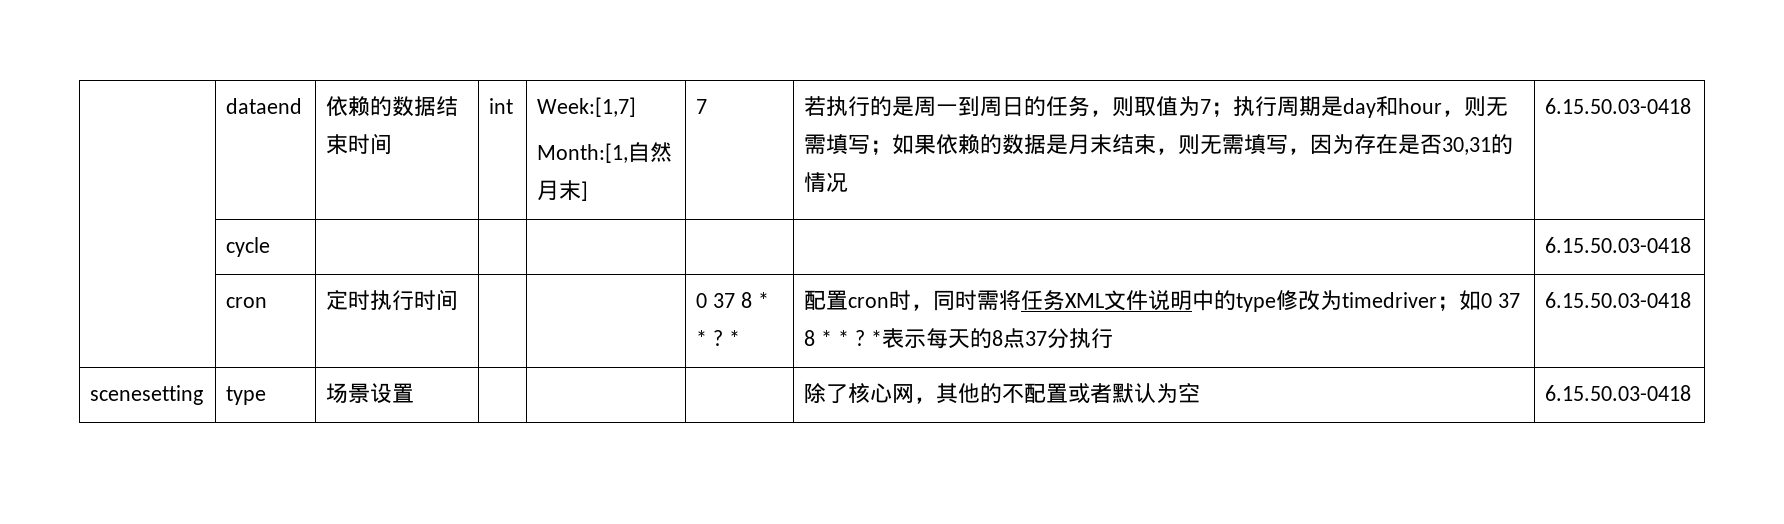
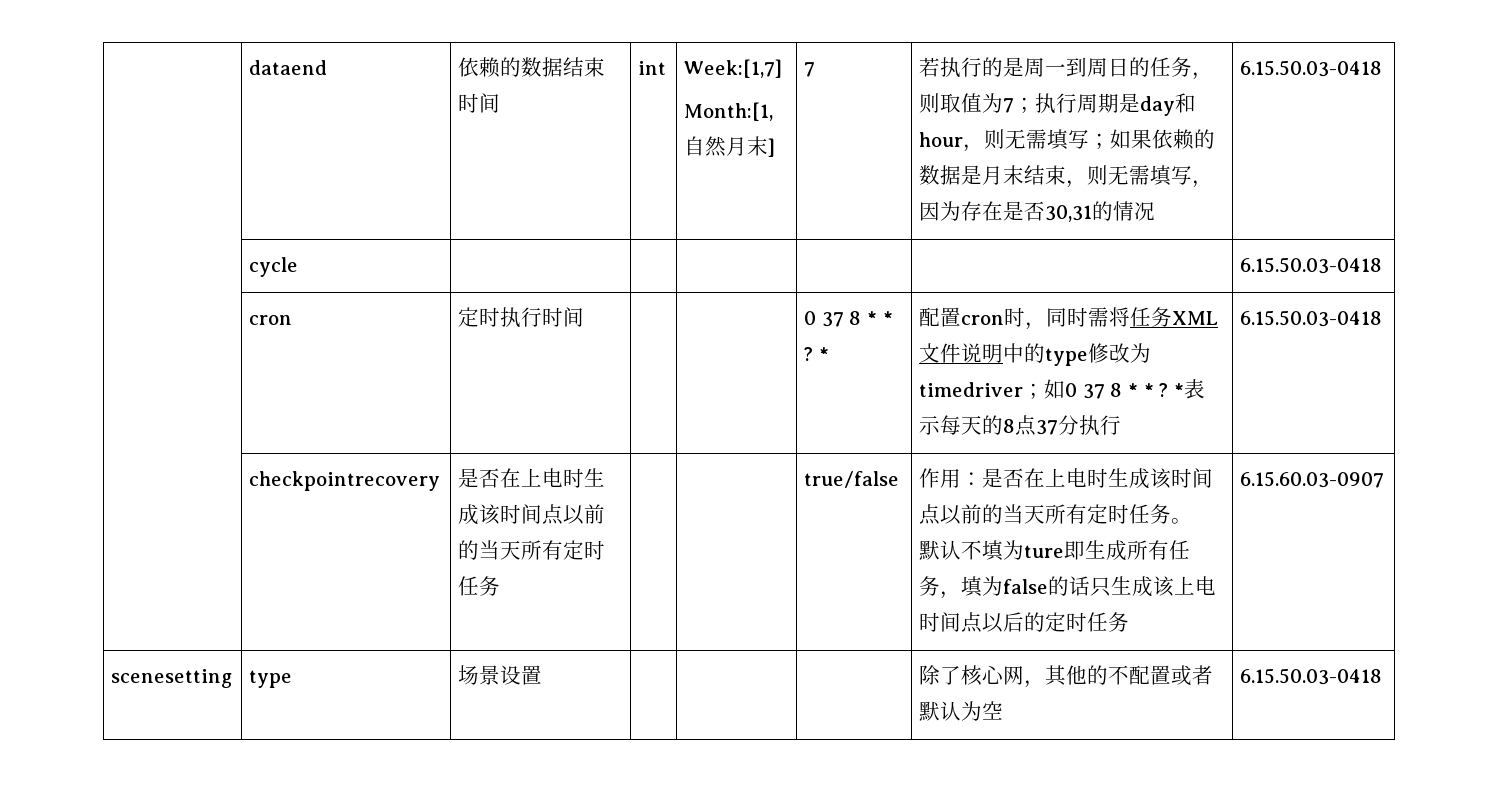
+ checkpointrecovery | 是否在上电时生成该时间点以前的当天所有定时任务 | | | true/false | 作用：是否在上电时生成该时间点以前的当天所有定时任务。
+ 默认不填为ture即生成所有任务，填为false的话只生成该上电时间点以后的定时任务 | 6.15.60.03-0907

